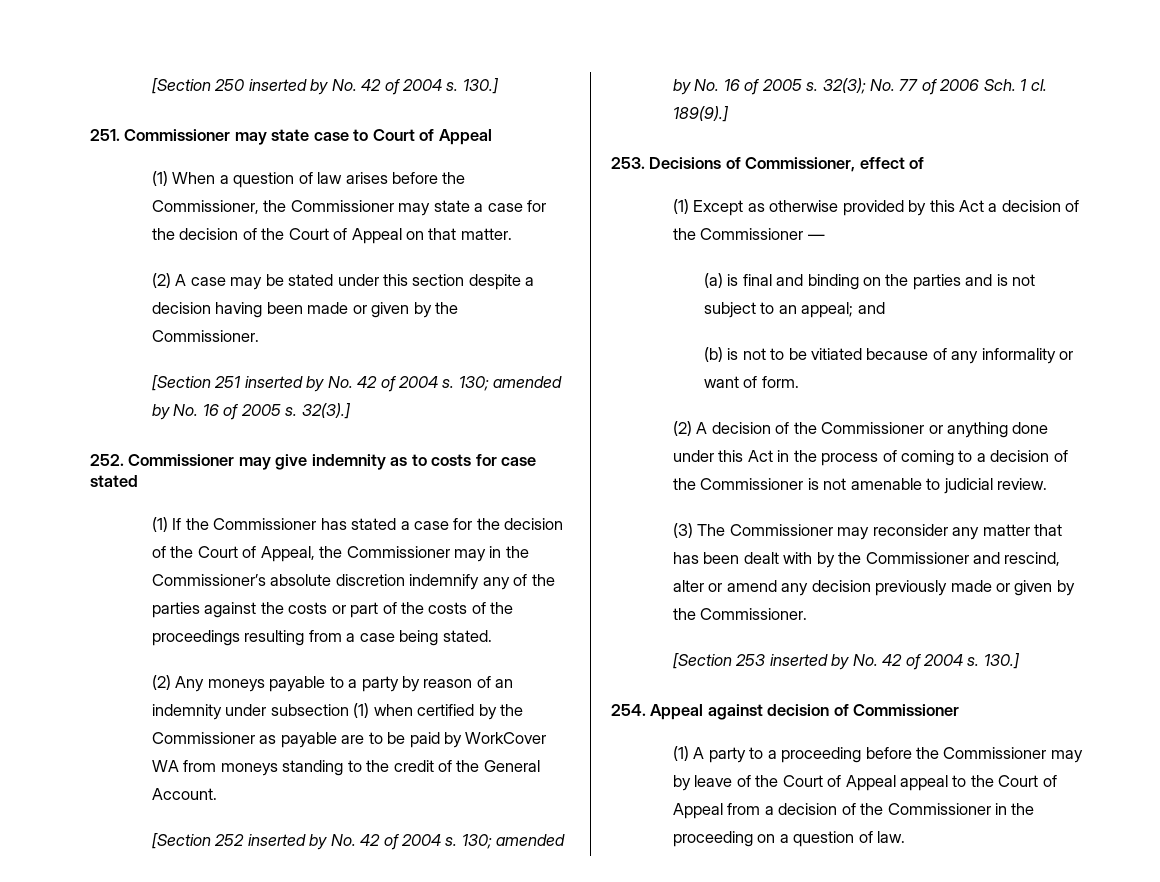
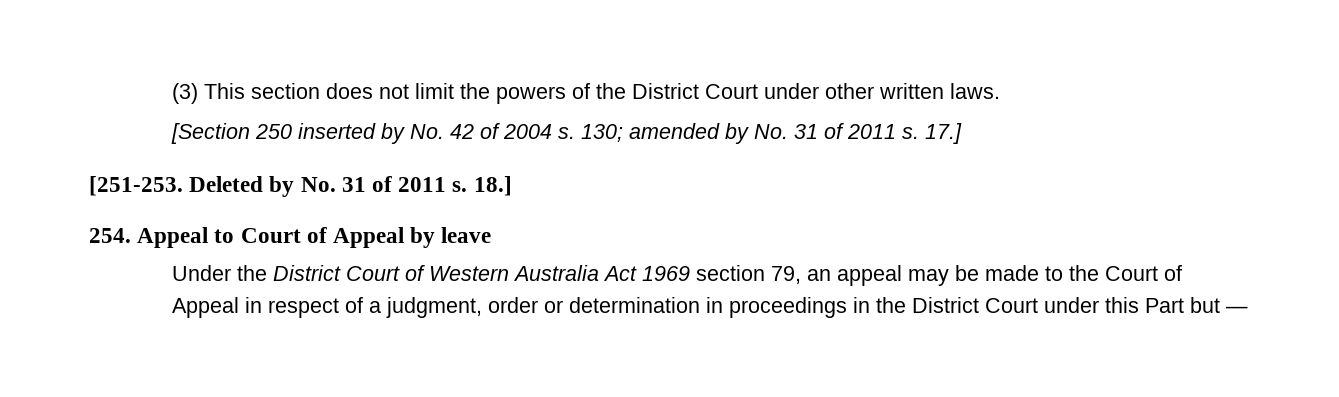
+ (3) This section does not limit the powers of the District Court under other written laws.
- [Section 250 inserted by No. 42 of 2004 s. 130.]
- 251. Commissioner may state case to Court of Appeal
- (1) When a question of law arises before the Commissioner, the Commissioner may state a case for the decision of the Court of Appeal on that matter.
- (2) A case may be stated under this section despite a decision having been made or given by the Commissioner.
- [Section 251 inserted by No. 42 of 2004 s. 130; amended by No. 16 of 2005 s. 32(3).]
- 252. Commissioner may give indemnity as to costs for case stated
- (1) If the Commissioner has stated a case for the decision of the Court of Appeal, the Commissioner may in the Commissioner’s absolute discretion indemnify any of the parties against the costs or part of the costs of the proceedings resulting from a case being stated.
- (2) Any moneys payable to a party by reason of an indemnity under subsection (1) when certified by the Commissioner as payable are to be paid by WorkCover WA from moneys standing to the credit of the General Account.
- [Section 252 inserted by No. 42 of 2004 s. 130; amended by No. 16 of 2005 s. 32(3); No. 77 of 2006 Sch. 1 cl. 189(9).]
- 253. Decisions of Commissioner, effect of
- (1) Except as otherwise provided by this Act a decision of the Commissioner —
- (a) is final and binding on the parties and is not subject to an appeal; and
- (b) is not to be vitiated because of any informality or want of form.
- (2) A decision of the Commissioner or anything done under this Act in the process of coming to a decision of the Commissioner is not amenable to judicial review.
- (3) The Commissioner may reconsider any matter that has been dealt with by the Commissioner and rescind, alter or amend any decision previously made or given by the Commissioner.
- [Section 253 inserted by No. 42 of 2004 s. 130.]
- 254. Appeal against decision of Commissioner
- (1) A party to a proceeding before the Commissioner may by leave of the Court of Appeal appeal to the Court of Appeal from a decision of the Commissioner in the proceeding on a question of law.
+ [Section 250 inserted by No. 42 of 2004 s. 130; amended by No. 31 of 2011 s. 17.]
+ [251-253. Deleted by No. 31 of 2011 s. 18.]
+ 254. Appeal to Court of Appeal by leave
+ Under the District Court of Western Australia Act 1969 section 79, an appeal may be made to the Court of Appeal in respect of a judgment, order or determination in proceedings in the District Court under this Part but —

